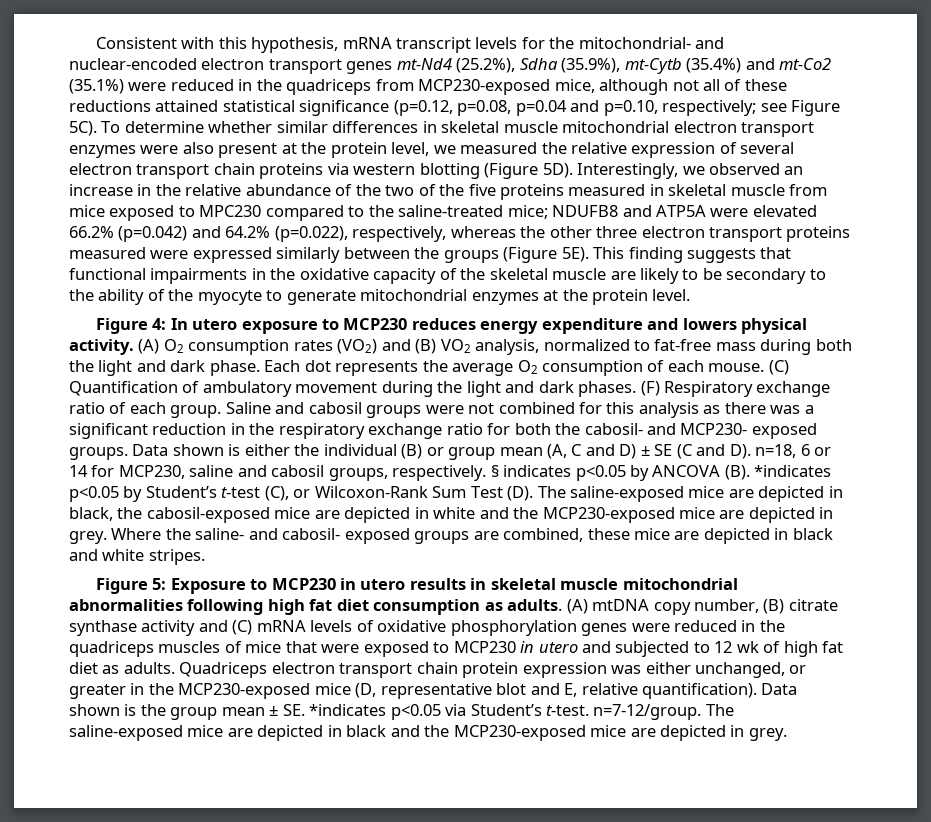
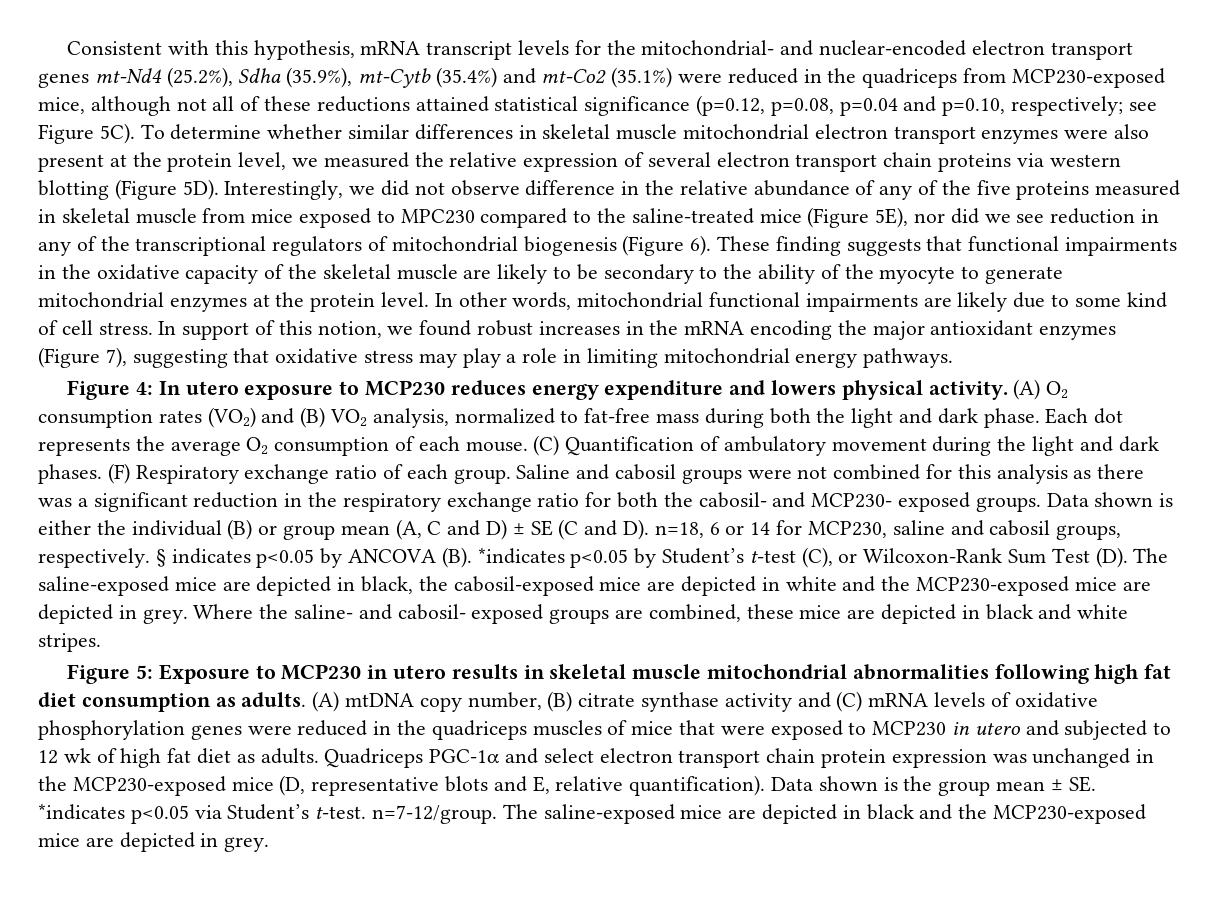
- Interestingly, we observed an increase in the relative abundance of the two of the five proteins measured in skeletal muscle from mice exposed to MPC230 compared to the saline-treated mice; NDUFB8 and ATP5A were elevated 66.2% (p=0.042) and 64.2% (p=0.022), respectively, whereas the other three electron transport proteins measured were expressed similarly between the groups (Figure 5E). This finding suggests that functional impairments in the oxidative capacity of the skeletal muscle are likely to be secondary to the ability of the myocyte to generate mitochondrial enzymes at the protein level.
+ Interestingly, we did not observe difference in the relative abundance of any of the five proteins measured in skeletal muscle from mice exposed to MPC230 compared to the saline-treated mice (Figure 5E), nor did we see reduction in any of the transcriptional regulators of mitochondrial biogenesis (Figure 6). These finding suggests that functional impairments in the oxidative capacity of the skeletal muscle are likely to be secondary to the ability of the myocyte to generate mitochondrial enzymes at the protein level. In other words, mitochondrial functional impairments are likely due to some kind of cell stress. In support of this notion, we found robust increases in the mRNA encoding the major antioxidant enzymes (Figure 7), suggesting that oxidative stress may play a role in limiting mitochondrial energy pathways.
- Quadriceps electron transport chain protein expression was either unchanged, or greater in the MCP230-exposed mice (D, representative blot and E, relative quantification).
+ Quadriceps PGC-1α and select electron transport chain protein expression was unchanged in the MCP230-exposed mice (D, representative blots and E, relative quantification).

